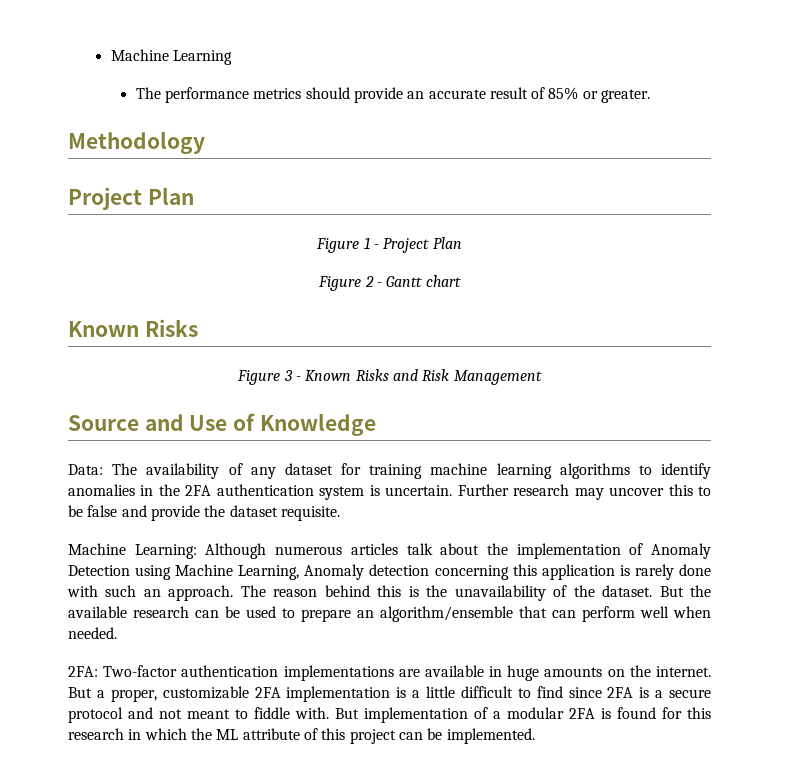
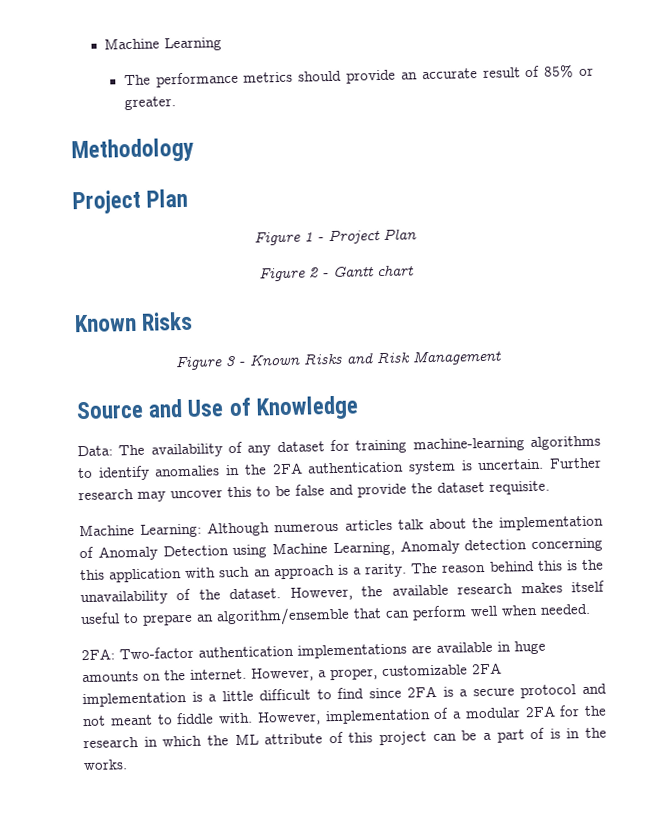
- Data: The availability of any dataset for training machine learning algorithms to identify anomalies in the 2FA authentication system is uncertain.
+ Data: The availability of any dataset for training machine-learning algorithms to identify anomalies in the 2FA authentication system is uncertain.
- Machine Learning: Although numerous articles talk about the implementation of Anomaly Detection using Machine Learning, Anomaly detection concerning this application is rarely done with such an approach.
+ Machine Learning: Although numerous articles talk about the implementation of Anomaly Detection using Machine Learning, Anomaly detection concerning this application with such an approach is a rarity.
- But the available research can be used to prepare an algorithm/ensemble that can perform well when needed.
+ However, the available research makes itself useful to prepare an algorithm/ensemble that can perform well when needed.
- But a proper, customizable 2FA implementation is a little difficult to find since 2FA is a secure protocol and not meant to fiddle with.
+ However, a proper, customizable 2FA implementation is a little difficult to find since 2FA is a secure protocol and not meant to fiddle with.
- But implementation of a modular 2FA is found for this research in which the ML attribute of this project can be implemented.
+ However, implementation of a modular 2FA for the research in which the ML attribute of this project can be a part of is in the works.

